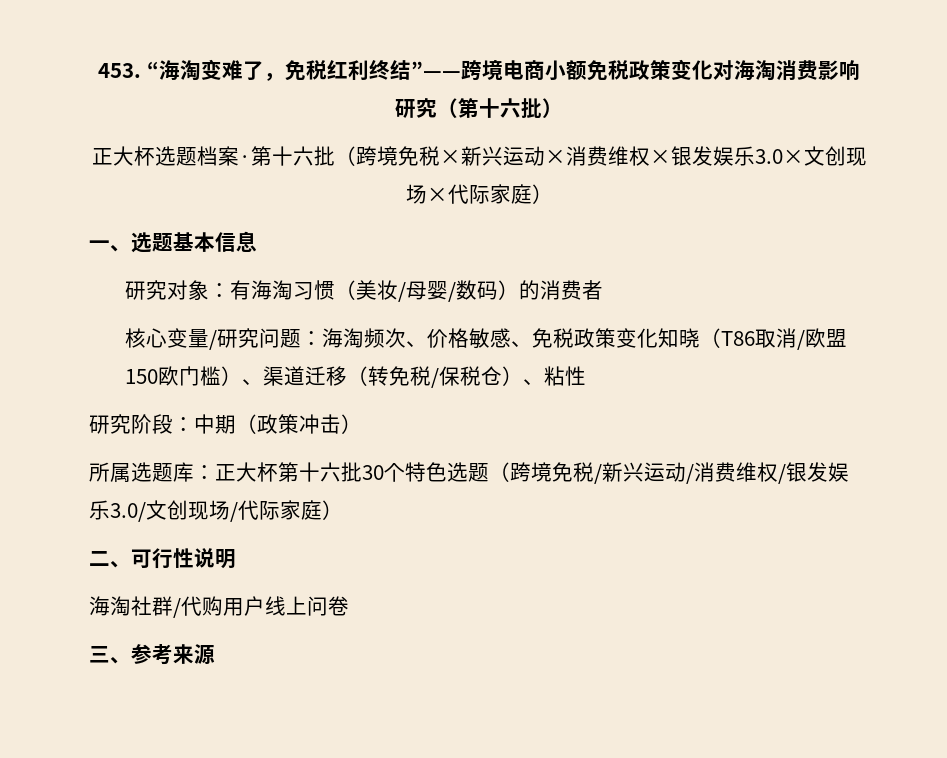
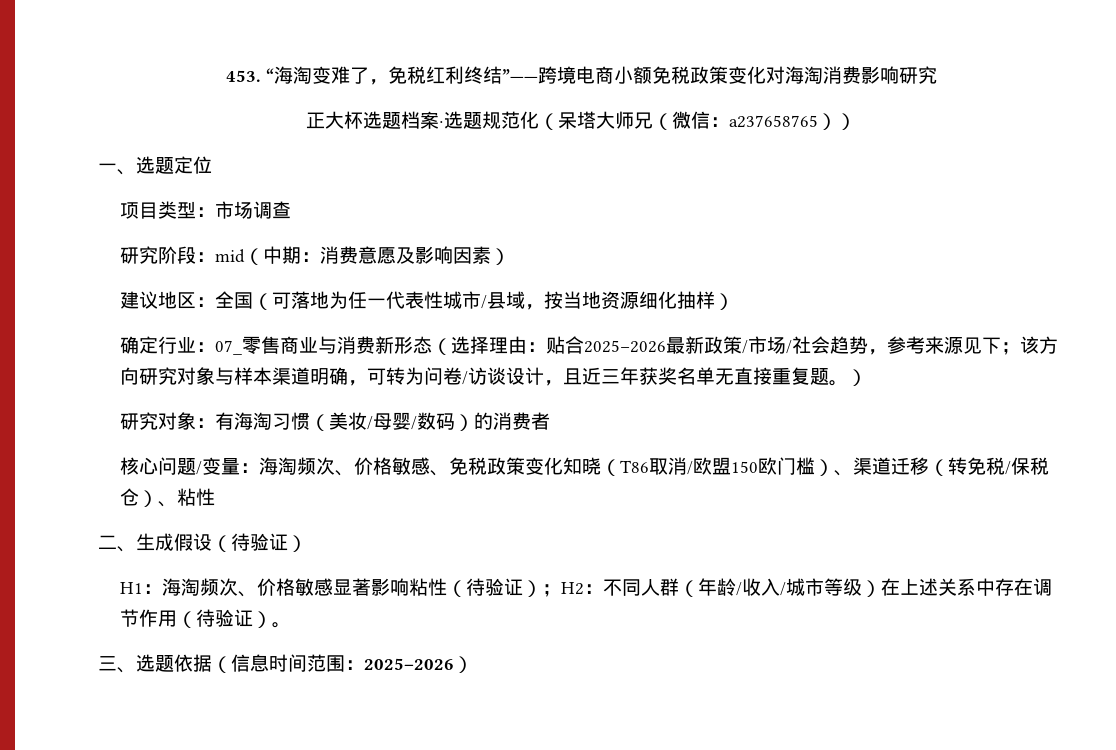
- 453. “海淘变难了，免税红利终结”——跨境电商小额免税政策变化对海淘消费影响研究（第十六批）
+ 453. “海淘变难了，免税红利终结”——跨境电商小额免税政策变化对海淘消费影响研究
- 正大杯选题档案·第十六批（跨境免税×新兴运动×消费维权×银发娱乐3.0×文创现场×代际家庭）
- 一、选题基本信息
+ 正大杯选题档案·选题规范化（呆塔大师兄（微信：a237658765））
+ 一、选题定位
+ 项目类型：市场调查
+ 研究阶段：mid（中期：消费意愿及影响因素）
+ 建议地区：全国（可落地为任一代表性城市/县域，按当地资源细化抽样）
+ 确定行业：07_零售商业与消费新形态（选择理由：贴合2025–2026最新政策/市场/社会趋势，参考来源见下；该方向研究对象与样本渠道明确，可转为问卷/访谈设计，且近三年获奖名单无直接重复题。）
- 核心变量/研究问题：海淘频次、价格敏感、免税政策变化知晓（T86取消/欧盟150欧门槛）、渠道迁移（转免税/保税仓）、粘性
+ 核心问题/变量：海淘频次、价格敏感、免税政策变化知晓（T86取消/欧盟150欧门槛）、渠道迁移（转免税/保税仓）、粘性
- 研究阶段：中期（政策冲击）
- 所属选题库：正大杯第十六批30个特色选题（跨境免税/新兴运动/消费维权/银发娱乐3.0/文创现场/代际家庭）
- 二、可行性说明
- 海淘社群/代购用户线上问卷
- 三、参考来源
+ 二、生成假设（待验证）
+ H1：海淘频次、价格敏感显著影响粘性（待验证）；H2：不同人群（年龄/收入/城市等级）在上述关系中存在调节作用（待验证）。
+ 三、选题依据（信息时间范围：2025–2026）

